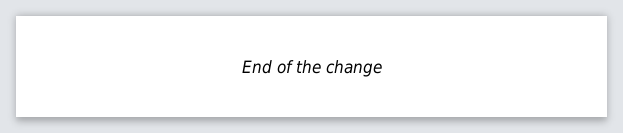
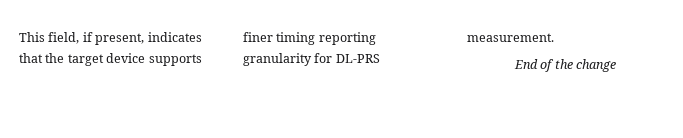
+ This field, if present, indicates that the target device supports finer timing reporting granularity for DL-PRS measurement.

